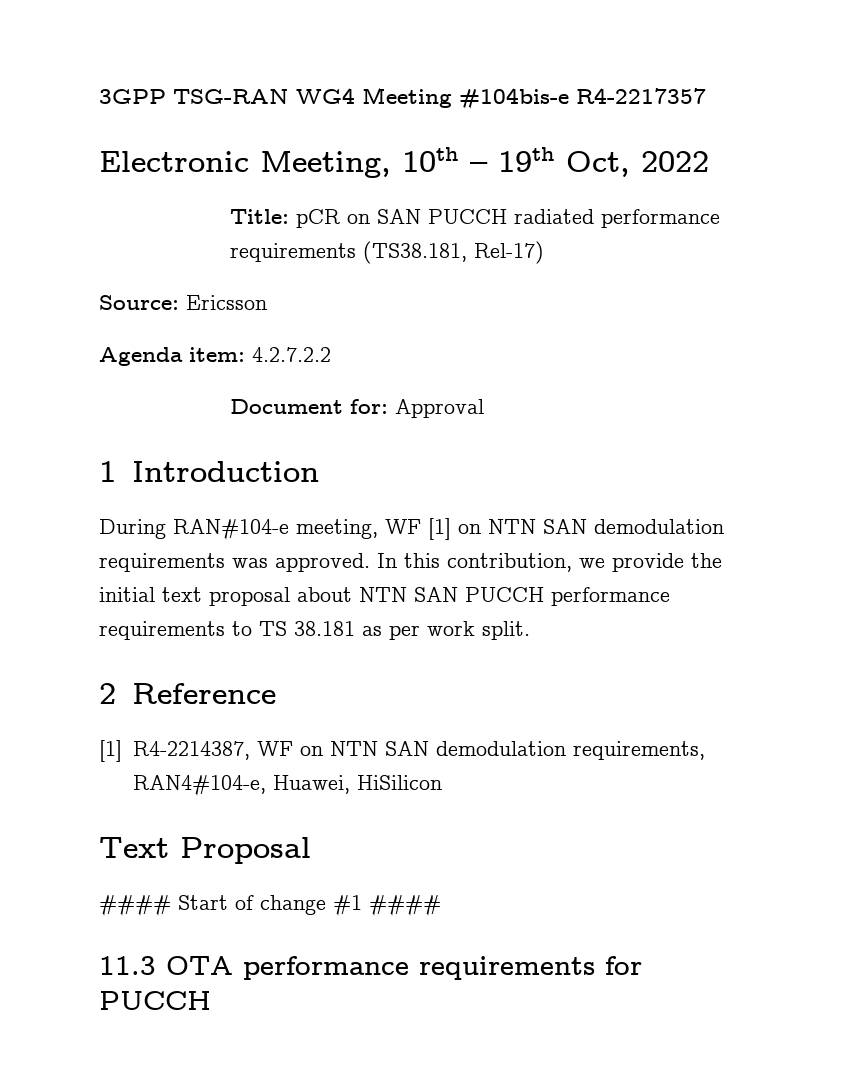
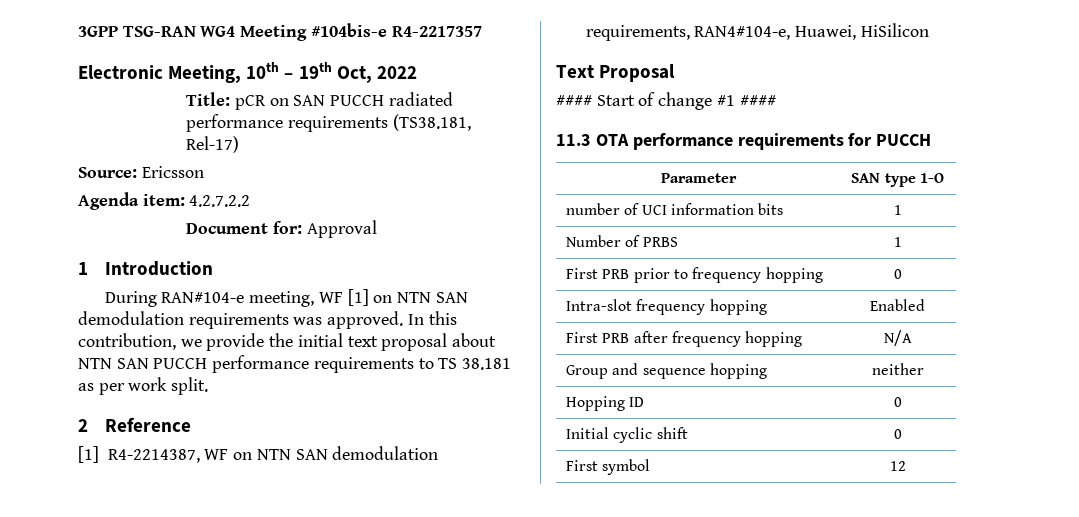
+ Parameter | SAN type 1-O
+ number of UCI information bits | 1
+ Number of PRBS | 1
+ First PRB prior to frequency hopping | 0
+ Intra-slot frequency hopping | Enabled
+ First PRB after frequency hopping | N/A
+ Group and sequence hopping | neither
+ Hopping ID | 0
+ Initial cyclic shift | 0
+ First symbol | 12

